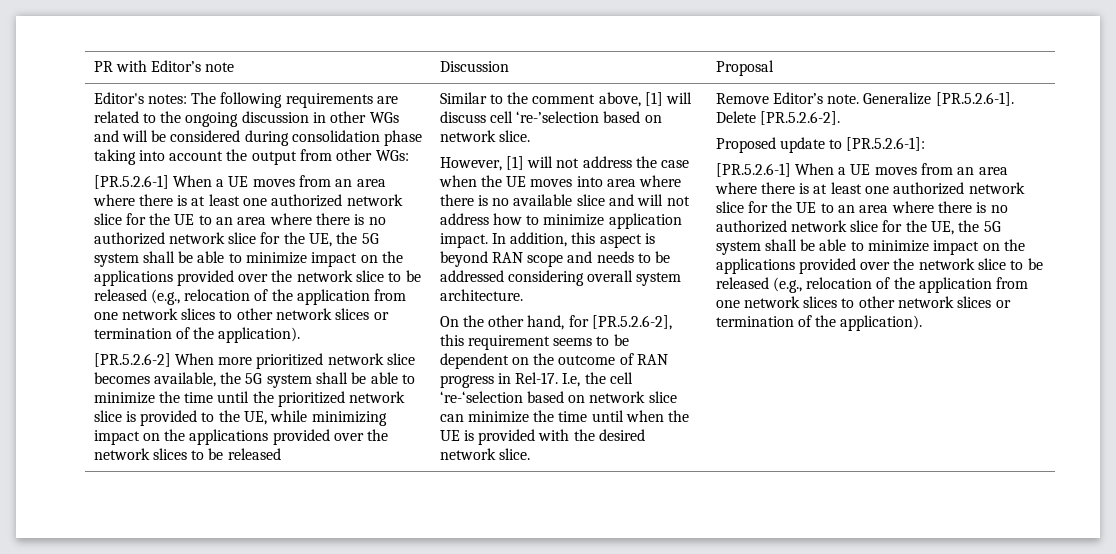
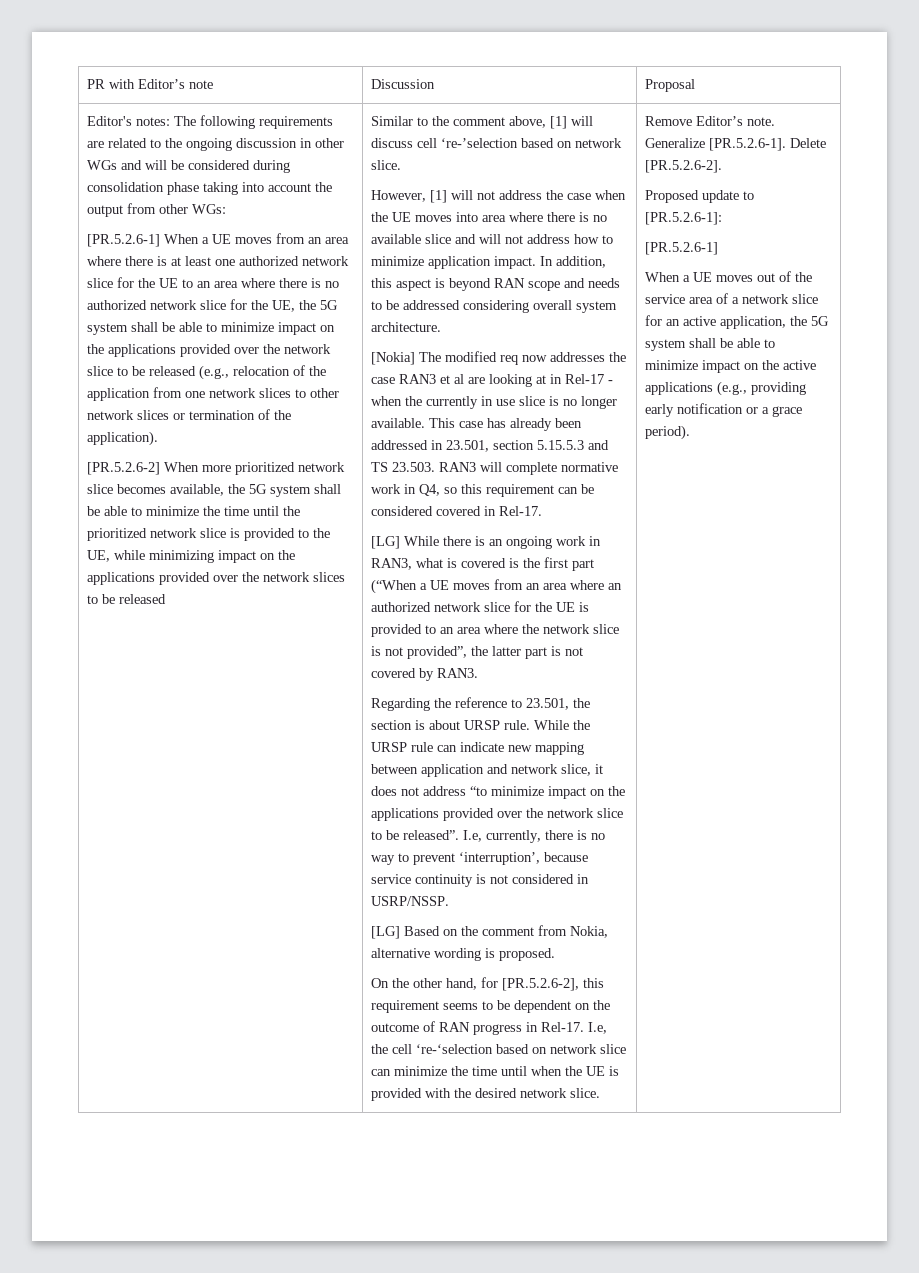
+ [Nokia] The modified req now addresses the case RAN3 et al are looking at in Rel-17 - when the currently in use slice is no longer available. This case has already been addressed in 23.501, section 5.15.5.3 and TS 23.503. RAN3 will complete normative work in Q4, so this requirement can be considered covered in Rel-17.
+ [LG] While there is an ongoing work in RAN3, what is covered is the first part (“When a UE moves from an area where an authorized network slice for the UE is provided to an area where the network slice is not provided”, the latter part is not covered by RAN3.
+ Regarding the reference to 23.501, the section is about URSP rule. While the URSP rule can indicate new mapping between application and network slice, it does not address “to minimize impact on the applications provided over the network slice to be released”. I.e, currently, there is no way to prevent ‘interruption’, because service continuity is not considered in USRP/NSSP.
+ [LG] Based on the comment from Nokia, alternative wording is proposed.
  Proposed update to [PR.5.2.6-1]:
- [PR.5.2.6-1] When a UE moves from an area where there is at least one authorized network slice for the UE to an area where there is no authorized network slice for the UE, the 5G system shall be able to minimize impact on the applications provided over the network slice to be released (e.g., relocation of the application from one network slices to other network slices or termination of the application).
+ [PR.5.2.6-1]
+ When a UE moves out of the service area of a network slice for an active application, the 5G system shall be able to minimize impact on the active applications (e.g., providing early notification or a grace period).

